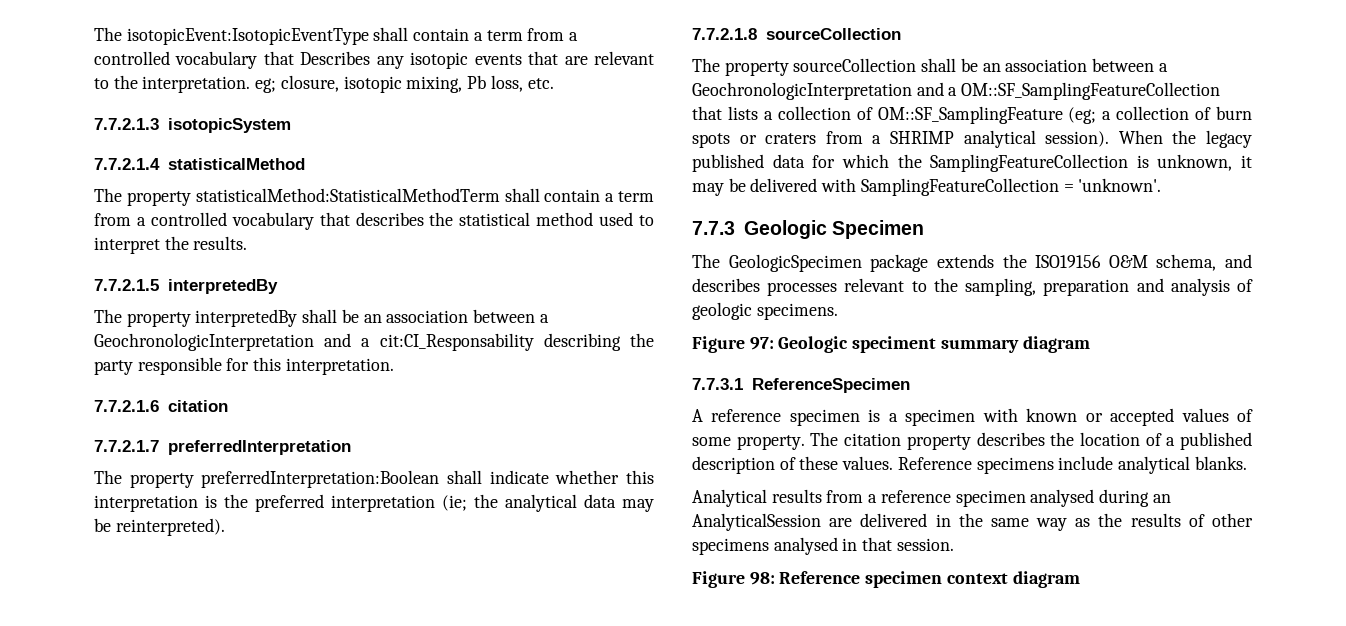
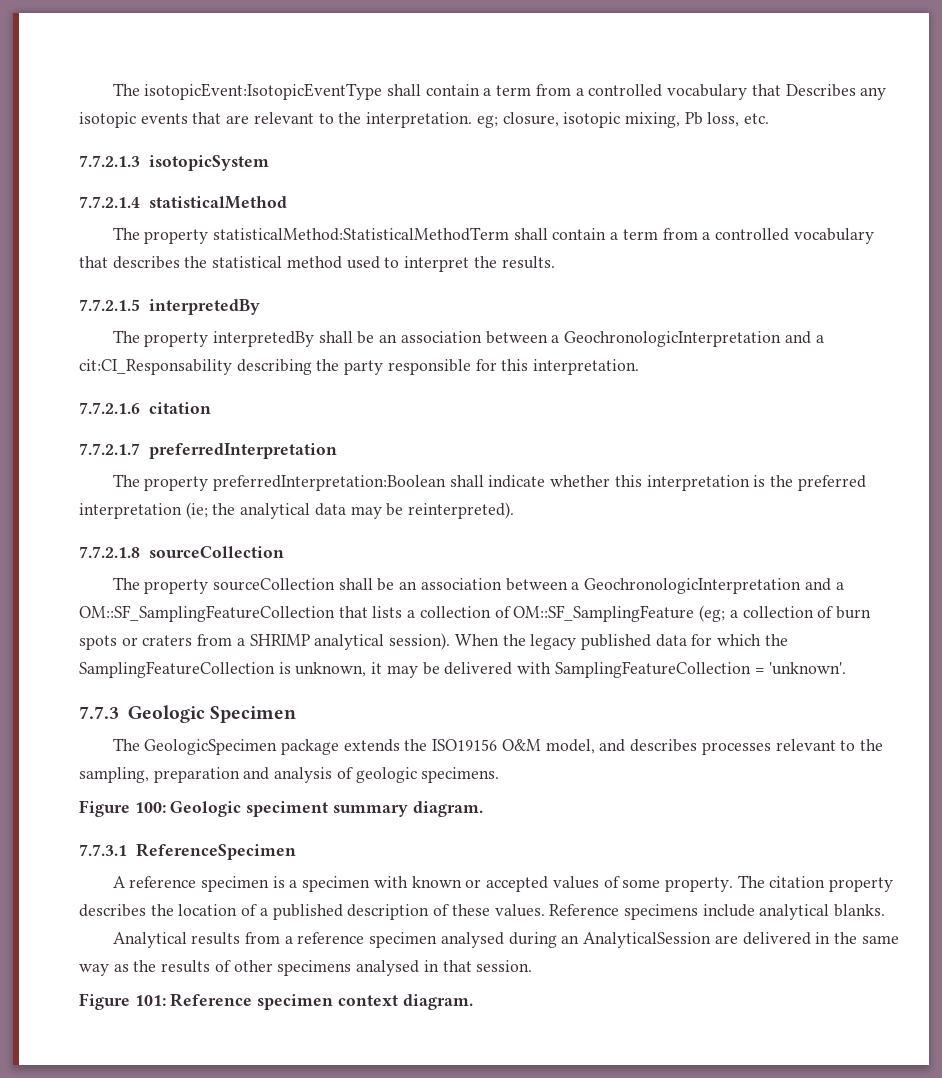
- The GeologicSpecimen package extends the ISO19156 O&M schema, and describes processes relevant to the sampling, preparation and analysis of geologic specimens.
+ The GeologicSpecimen package extends the ISO19156 O&M model, and describes processes relevant to the sampling, preparation and analysis of geologic specimens.
- Figure 97: Geologic speciment summary diagram
+ Figure 100: Geologic speciment summary diagram.
- Figure 98: Reference specimen context diagram
+ Figure 101: Reference specimen context diagram.

